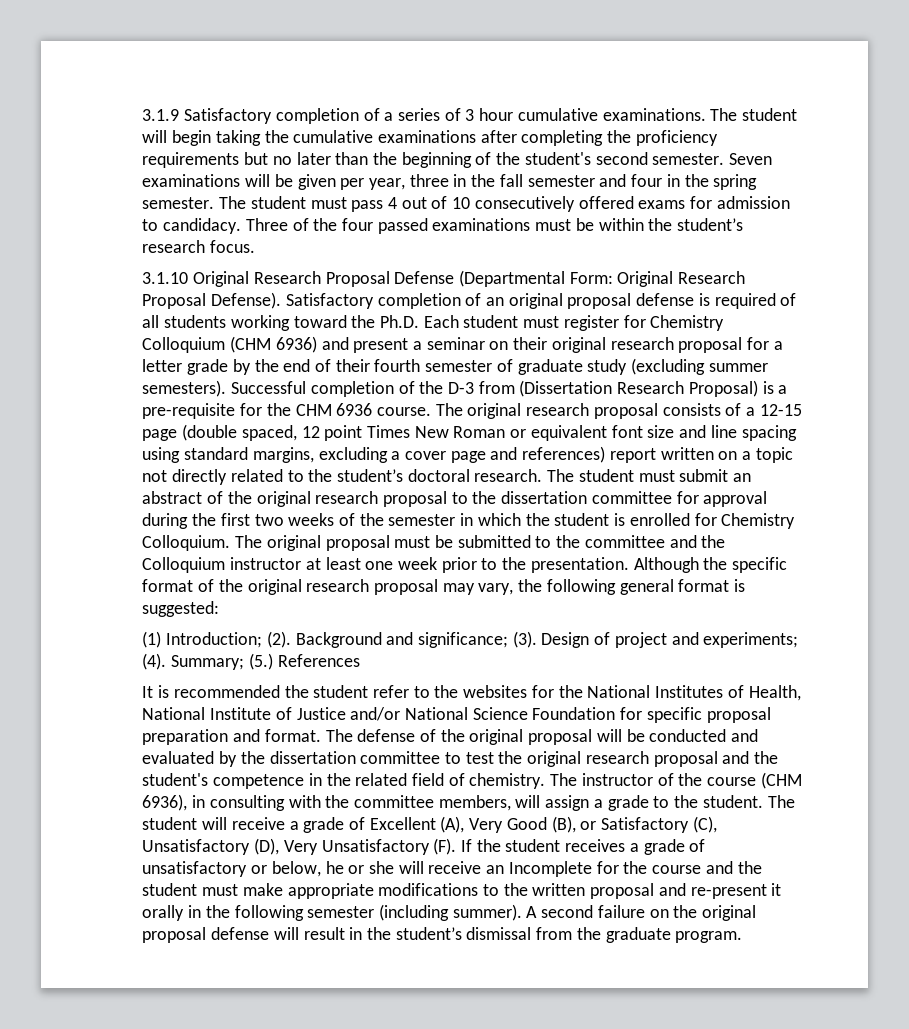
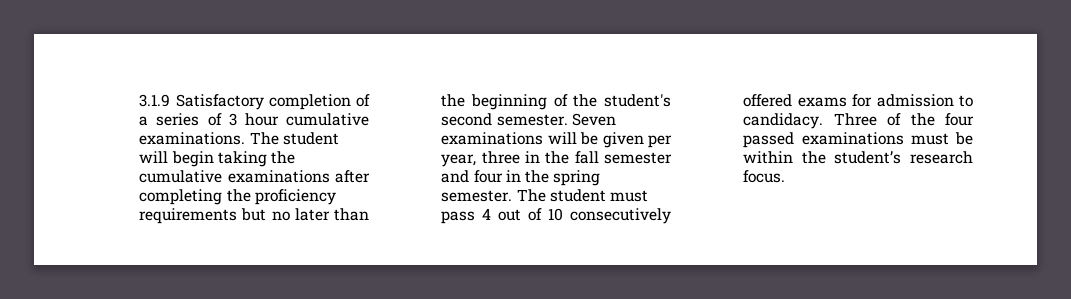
- 3.1.10 Original Research Proposal Defense (Departmental Form: Original Research Proposal Defense). Satisfactory completion of an original proposal defense is required of all students working toward the Ph.D. Each student must register for Chemistry Colloquium (CHM 6936) and present a seminar on their original research proposal for a letter grade by the end of their fourth semester of graduate study (excluding summer semesters). Successful completion of the D-3 from (Dissertation Research Proposal) is a pre-requisite for the CHM 6936 course. The original research proposal consists of a 12-15 page (double spaced, 12 point Times New Roman or equivalent font size and line spacing using standard margins, excluding a cover page and references) report written on a topic not directly related to the student’s doctoral research. The student must submit an abstract of the original research proposal to the dissertation committee for approval during the first two weeks of the semester in which the student is enrolled for Chemistry Colloquium. The original proposal must be submitted to the committee and the Colloquium instructor at least one week prior to the presentation. Although the specific format of the original research proposal may vary, the following general format is suggested:
- (1) Introduction; (2). Background and significance; (3). Design of project and experiments; (4). Summary; (5.) References
- It is recommended the student refer to the websites for the National Institutes of Health, National Institute of Justice and/or National Science Foundation for specific proposal preparation and format. The defense of the original proposal will be conducted and evaluated by the dissertation committee to test the original research proposal and the student's competence in the related field of chemistry. The instructor of the course (CHM 6936), in consulting with the committee members, will assign a grade to the student. The student will receive a grade of Excellent (A), Very Good (B), or Satisfactory (C), Unsatisfactory (D), Very Unsatisfactory (F). If the student receives a grade of unsatisfactory or below, he or she will receive an Incomplete for the course and the student must make appropriate modifications to the written proposal and re-present it orally in the following semester (including summer). A second failure on the original proposal defense will result in the student’s dismissal from the graduate program.

